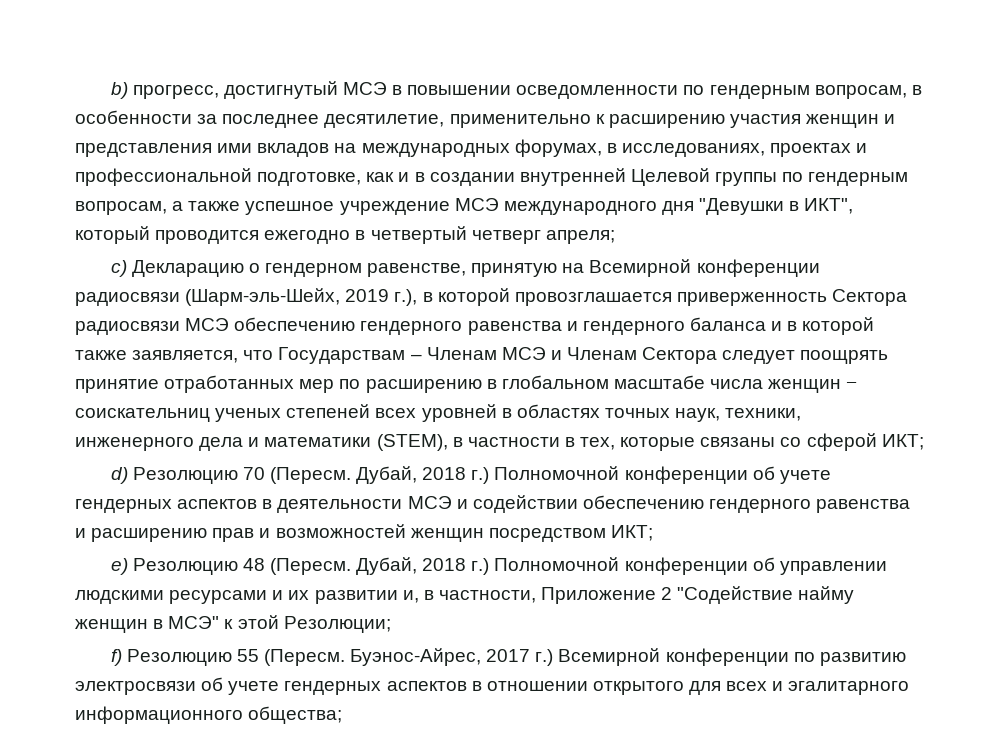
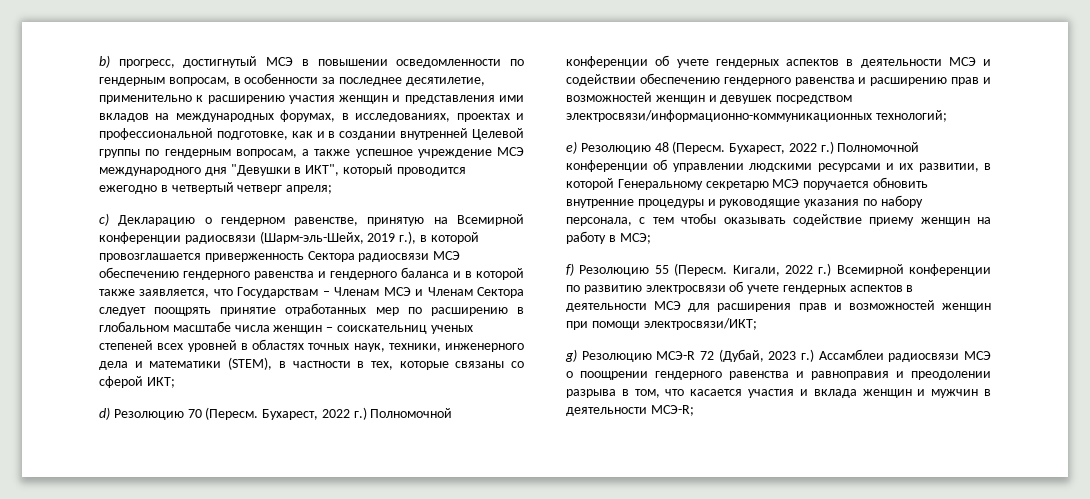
- Дубай, 2018 г.) Полномочной конференции об учете гендерных аспектов в деятельности МСЭ и содействии обеспечению гендерного равенства и расширению прав и возможностей женщин посредством ИКТ;
+ Бухарест, 2022 г.) Полномочной конференции об учете гендерных аспектов в деятельности МСЭ и содействии обеспечению гендерного равенства и расширению прав и возможностей женщин и девушек посредством электросвязи/информационно-коммуникационных технологий;
- Дубай, 2018 г.) Полномочной конференции об управлении людскими ресурсами и их развитии и, в частности, Приложение 2 "Содействие найму женщин в МСЭ" к этой Резолюции;
+ Бухарест, 2022 г.) Полномочной конференции об управлении людскими ресурсами и их развитии, в которой Генеральному секретарю МСЭ поручается обновить внутренние процедуры и руководящие указания по набору персонала, с тем чтобы оказывать содействие приему женщин на работу в МСЭ;
- Буэнос-Айрес, 2017 г.) Всемирной конференции по развитию электросвязи об учете гендерных аспектов в отношении открытого для всех и эгалитарного информационного общества;
+ Кигали, 2022 г.) Всемирной конференции по развитию электросвязи об учете гендерных аспектов в деятельности МСЭ для расширения прав и возможностей женщин при помощи электросвязи/ИКТ;
+ g) Резолюцию МСЭ-R 72 (Дубай, 2023 г.) Ассамблеи радиосвязи МСЭ о поощрении гендерного равенства и равноправия и преодолении разрыва в том, что касается участия и вклада женщин и мужчин в деятельности МСЭ-R;

